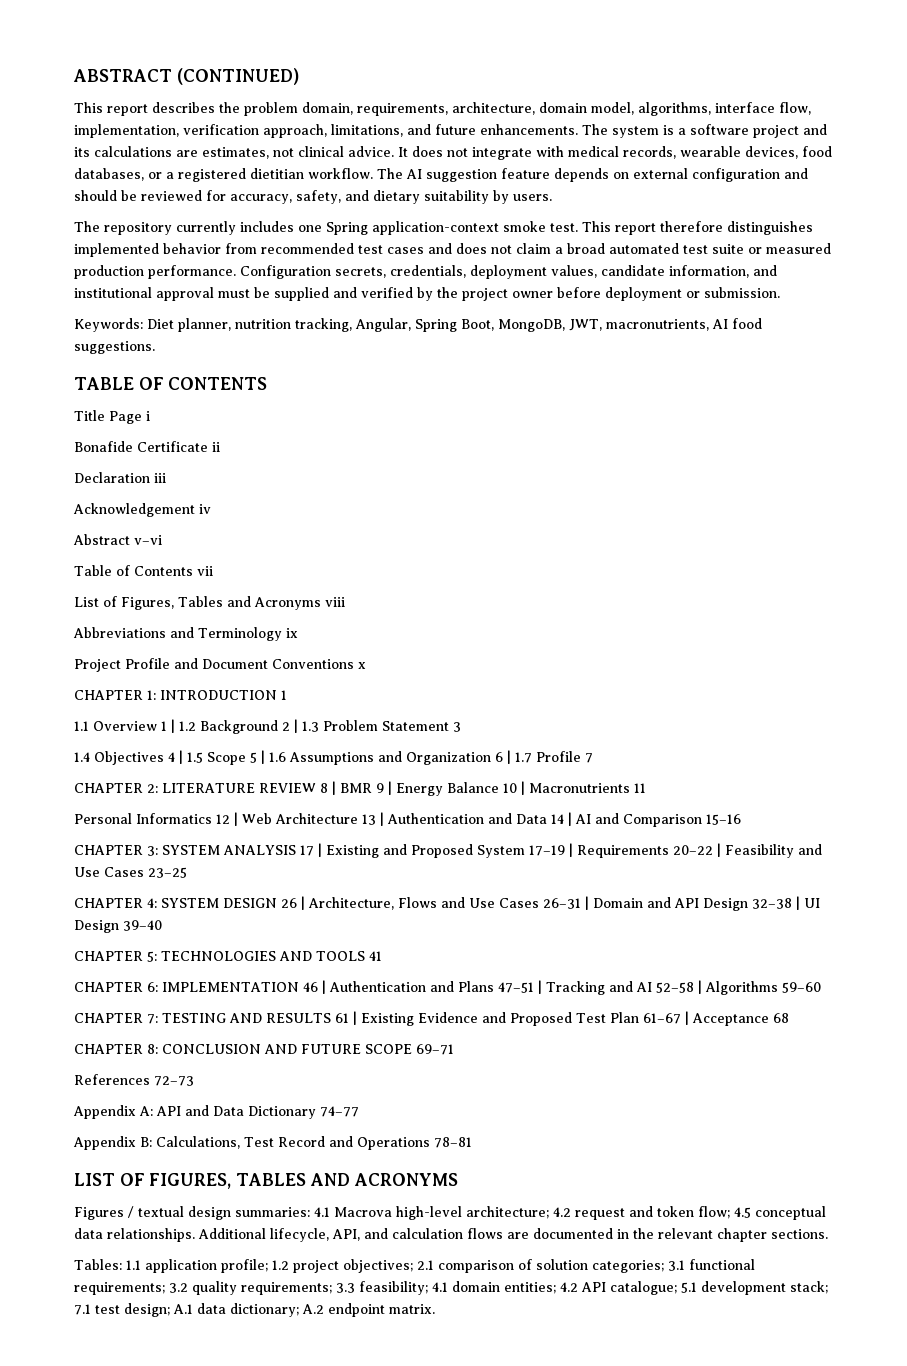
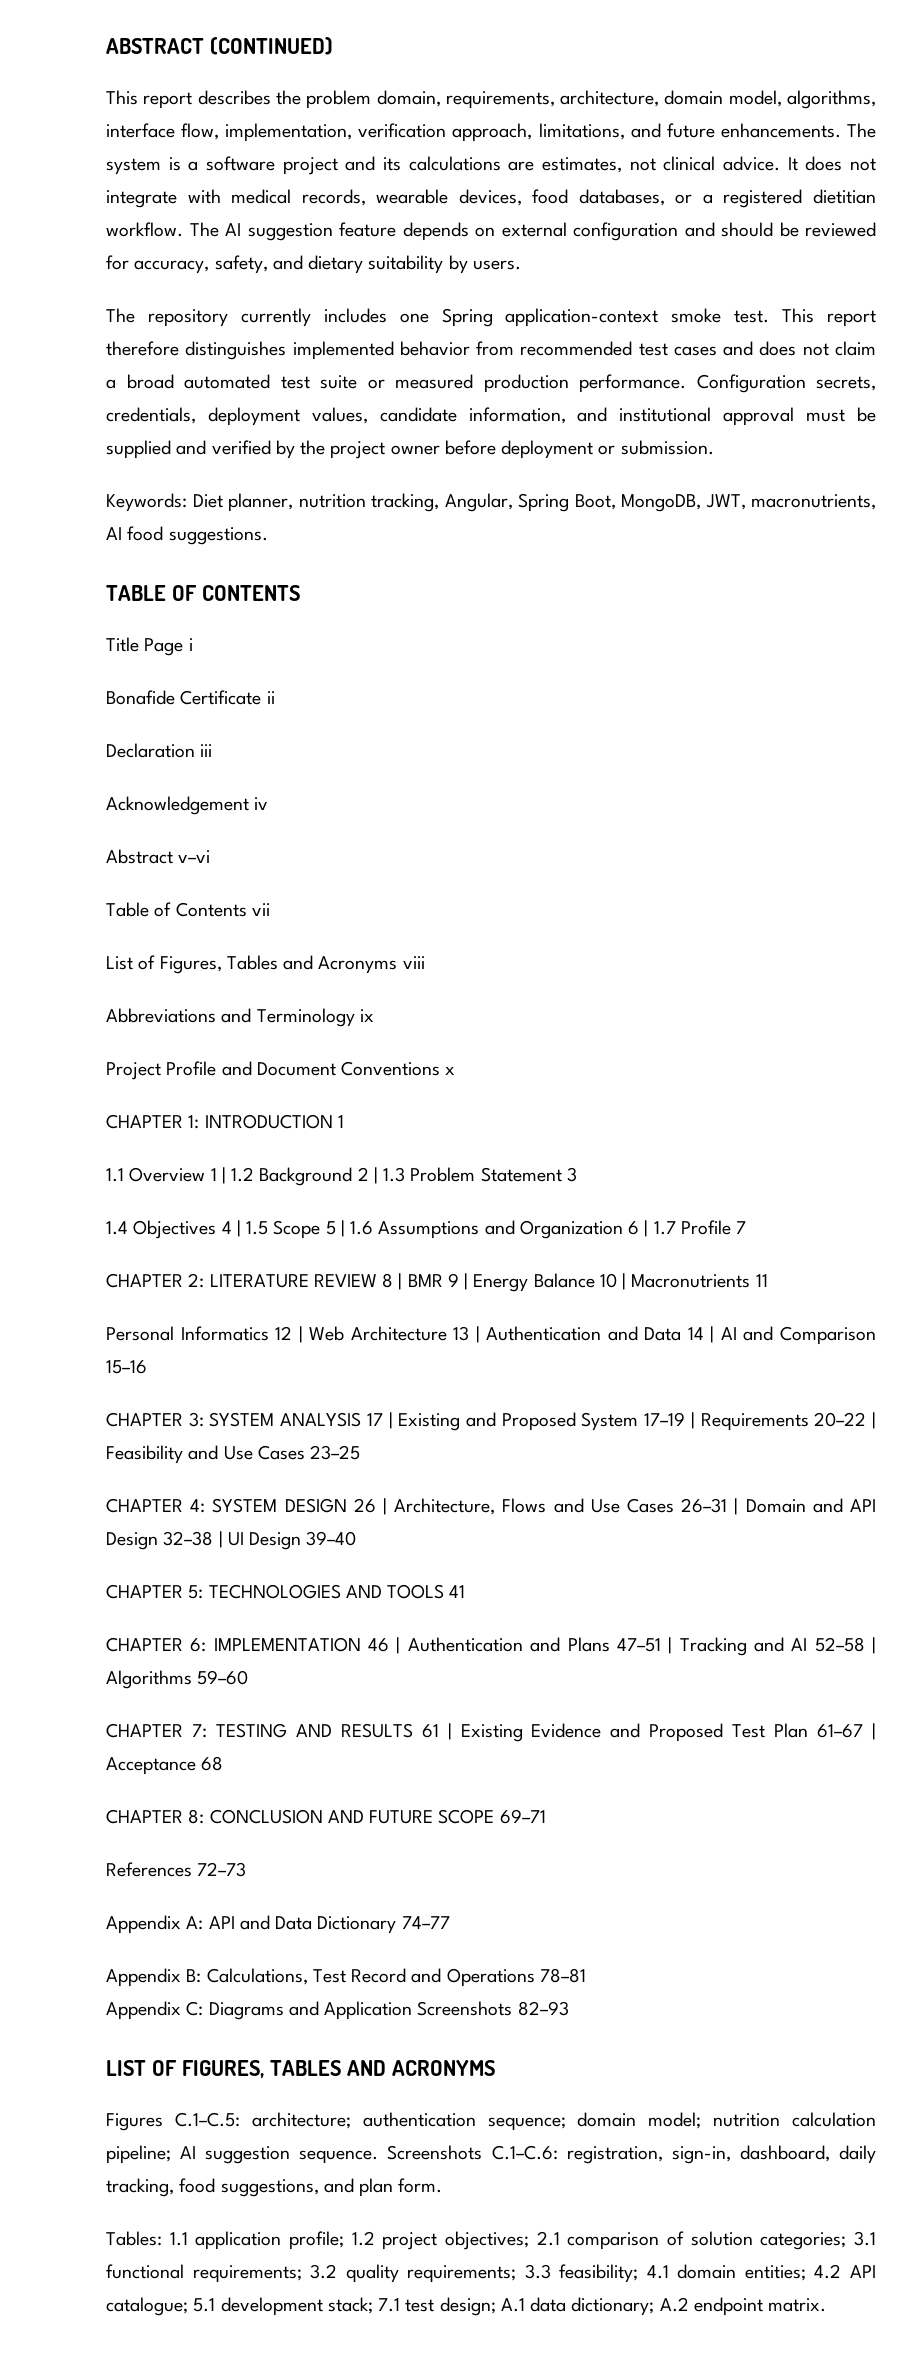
+ Appendix C: Diagrams and Application Screenshots 82–93
- Figures / textual design summaries: 4.1 Macrova high-level architecture; 4.2 request and token flow; 4.5 conceptual data relationships. Additional lifecycle, API, and calculation flows are documented in the relevant chapter sections.
+ Figures C.1–C.5: architecture; authentication sequence; domain model; nutrition calculation pipeline; AI suggestion sequence. Screenshots C.1–C.6: registration, sign-in, dashboard, daily tracking, food suggestions, and plan form.

